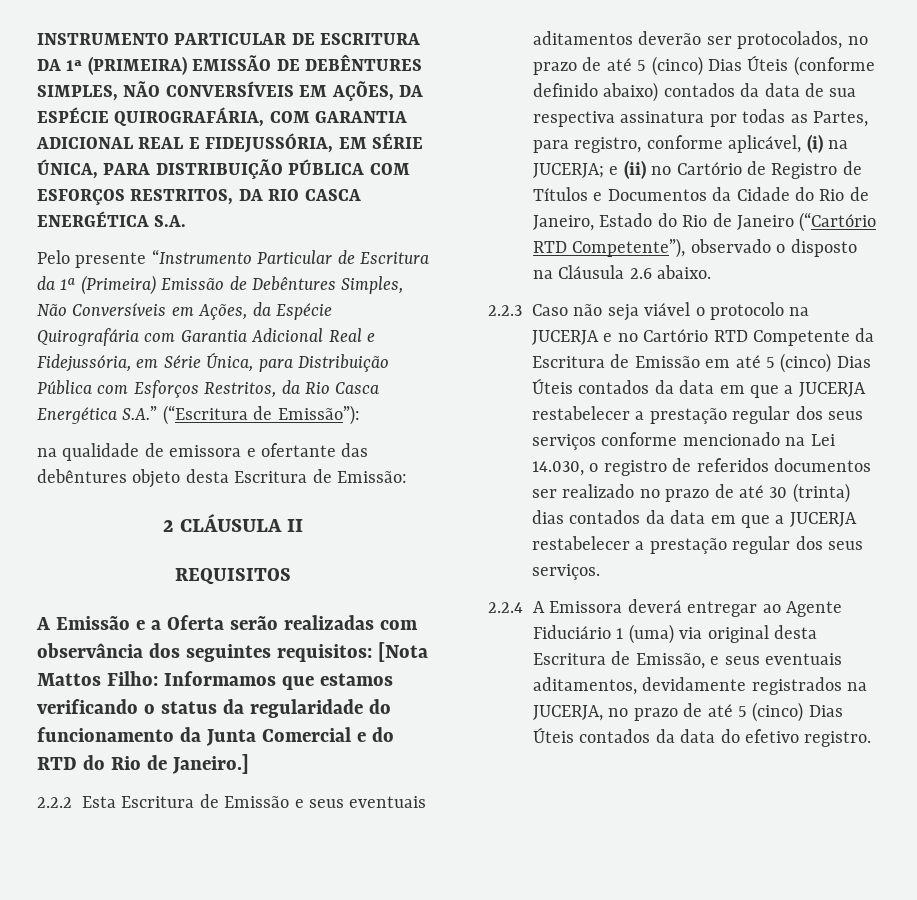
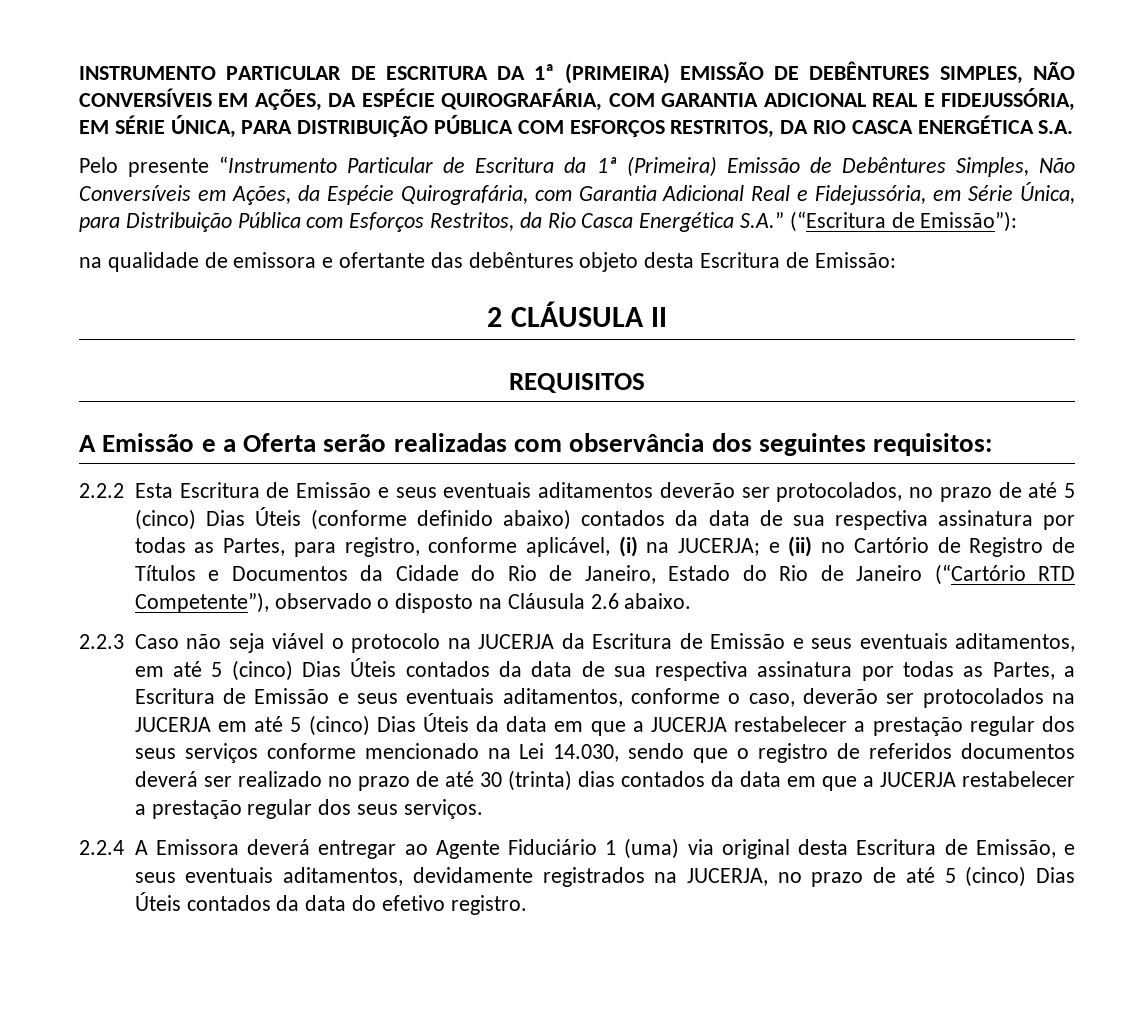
- Pelo presente “Instrumento Particular de Escritura da 1ª (Primeira) Emissão de Debêntures Simples, Não Conversíveis em Ações, da Espécie Quirografária com Garantia Adicional Real e Fidejussória, em Série Única, para Distribuição Pública com Esforços Restritos, da Rio Casca Energética S.A.” (“Escritura de Emissão”):
+ Pelo presente “Instrumento Particular de Escritura da 1ª (Primeira) Emissão de Debêntures Simples, Não Conversíveis em Ações, da Espécie Quirografária, com Garantia Adicional Real e Fidejussória, em Série Única, para Distribuição Pública com Esforços Restritos, da Rio Casca Energética S.A.” (“Escritura de Emissão”):
- A Emissão e a Oferta serão realizadas com observância dos seguintes requisitos: [Nota Mattos Filho: Informamos que estamos verificando o status da regularidade do funcionamento da Junta Comercial e do RTD do Rio de Janeiro.]
+ A Emissão e a Oferta serão realizadas com observância dos seguintes requisitos:
- 2.2.3 Caso não seja viável o protocolo na JUCERJA e no Cartório RTD Competente da Escritura de Emissão em até 5 (cinco) Dias Úteis contados da data em que a JUCERJA restabelecer a prestação regular dos seus serviços conforme mencionado na Lei 14.030, o registro de referidos documentos ser realizado no prazo de até 30 (trinta) dias contados da data em que a JUCERJA restabelecer a prestação regular dos seus serviços.
+ 2.2.3 Caso não seja viável o protocolo na JUCERJA da Escritura de Emissão e seus eventuais aditamentos, em até 5 (cinco) Dias Úteis contados da data de sua respectiva assinatura por todas as Partes, a Escritura de Emissão e seus eventuais aditamentos, conforme o caso, deverão ser protocolados na JUCERJA em até 5 (cinco) Dias Úteis da data em que a JUCERJA restabelecer a prestação regular dos seus serviços conforme mencionado na Lei 14.030, sendo que o registro de referidos documentos deverá ser realizado no prazo de até 30 (trinta) dias contados da data em que a JUCERJA restabelecer a prestação regular dos seus serviços.

